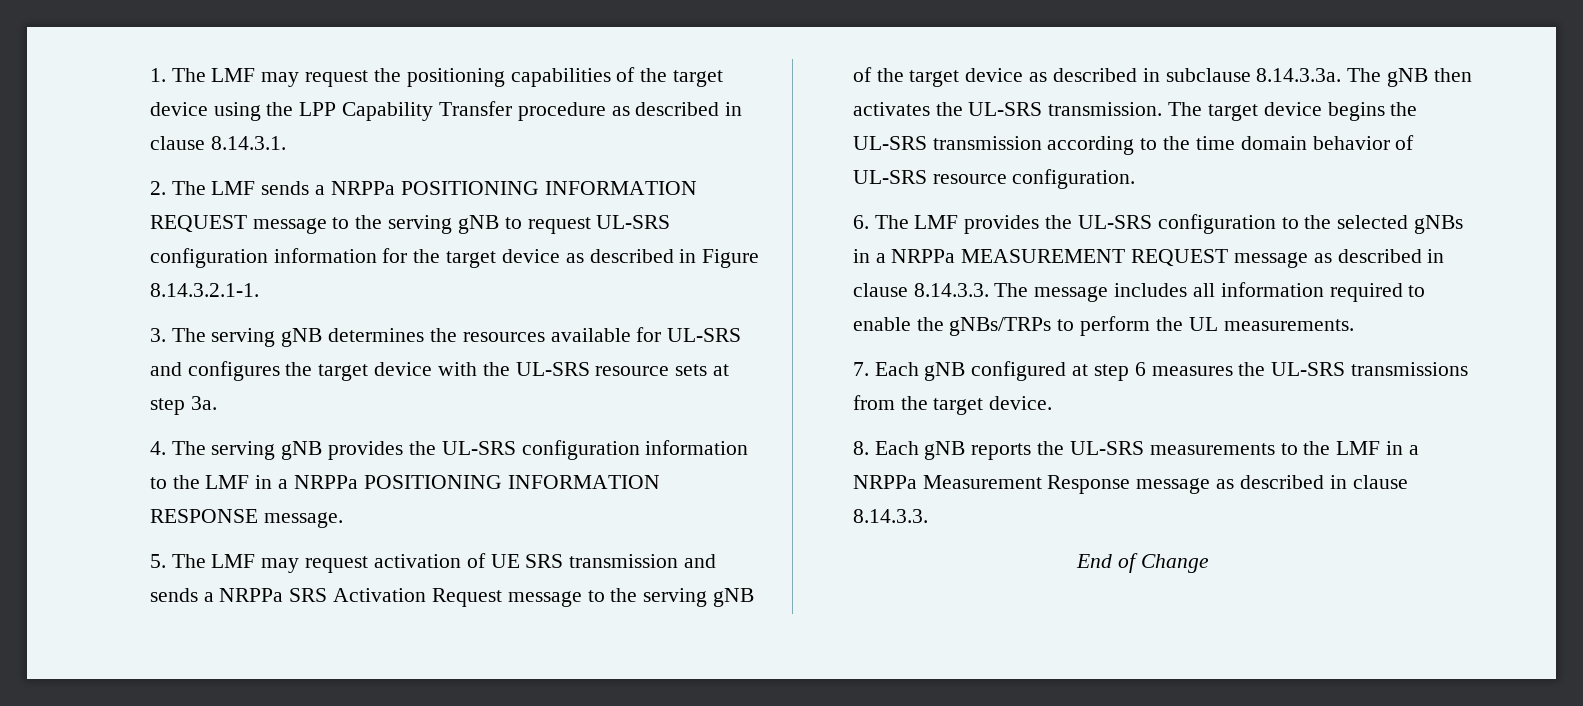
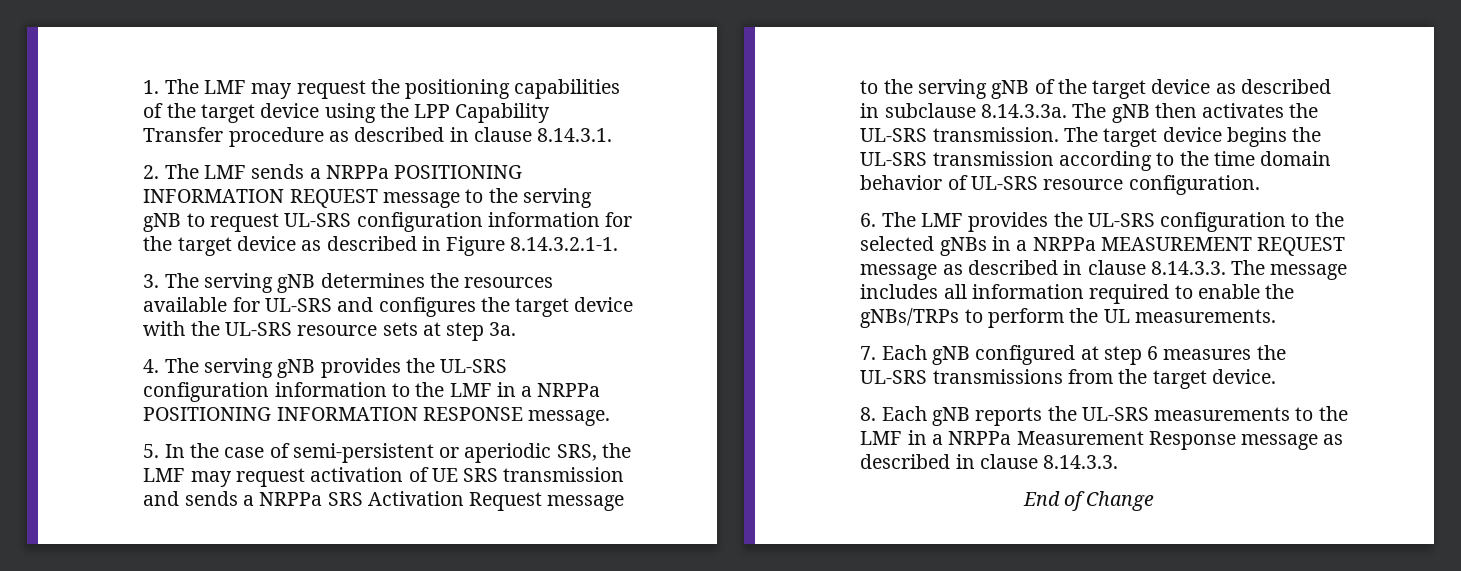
- 5. The LMF may request activation of UE SRS transmission and sends a NRPPa SRS Activation Request message to the serving gNB of the target device as described in subclause 8.14.3.3a. The gNB then activates the UL-SRS transmission.
+ 5. In the case of semi-persistent or aperiodic SRS, the LMF may request activation of UE SRS transmission and sends a NRPPa SRS Activation Request message to the serving gNB of the target device as described in subclause 8.14.3.3a. The gNB then activates the UL-SRS transmission.

